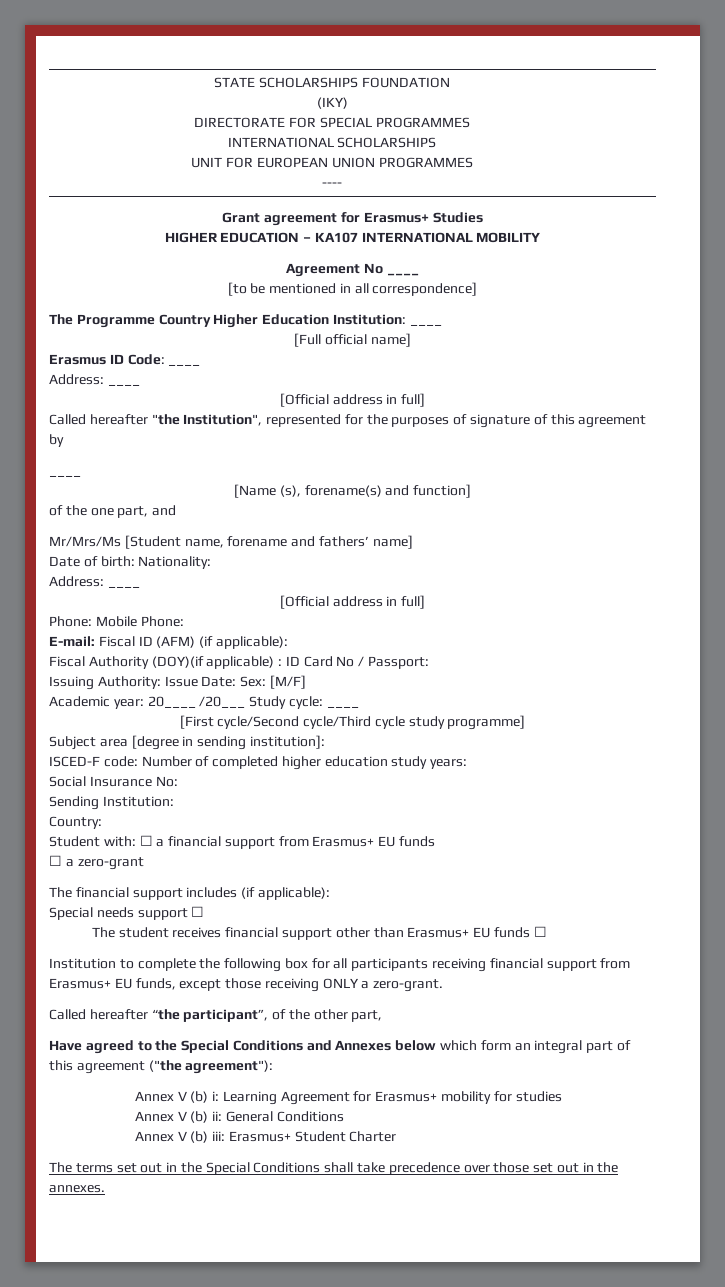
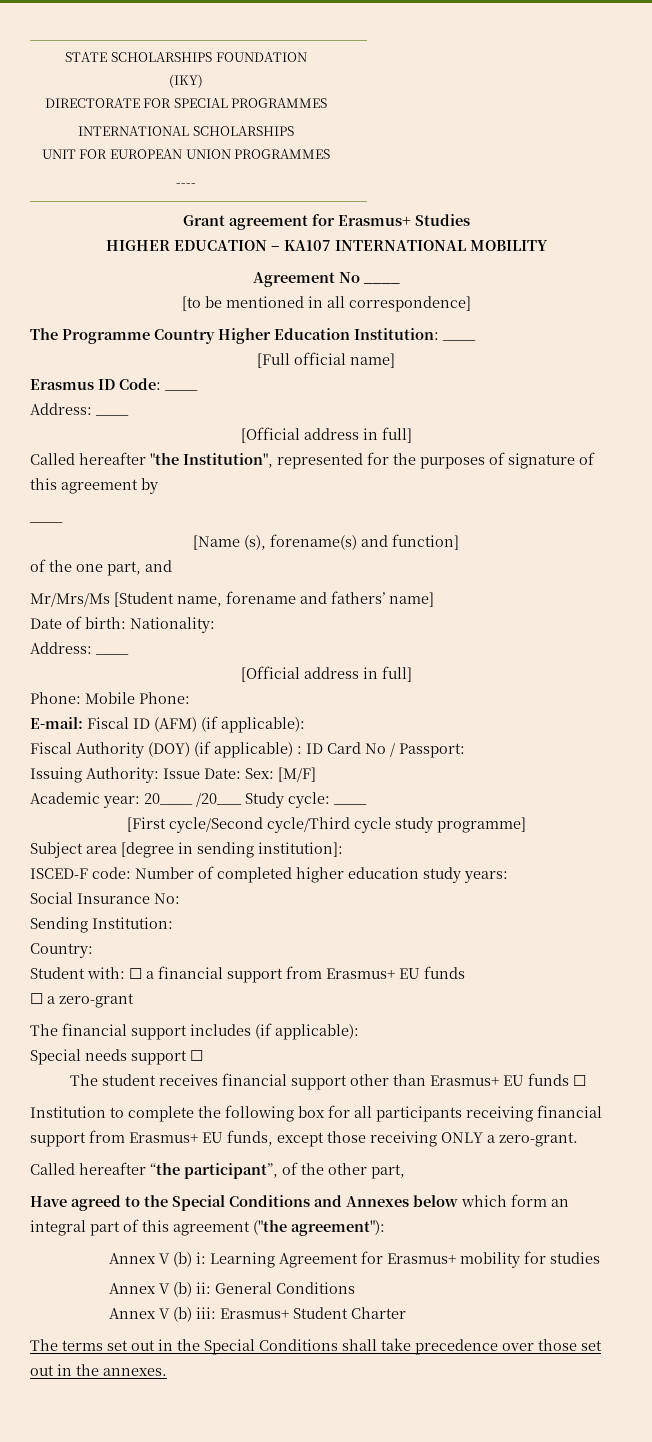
- Fiscal Authority (DOY)(if applicable) : ID Card No / Passport:
+ Fiscal Authority (DOY) (if applicable) : ID Card No / Passport:

